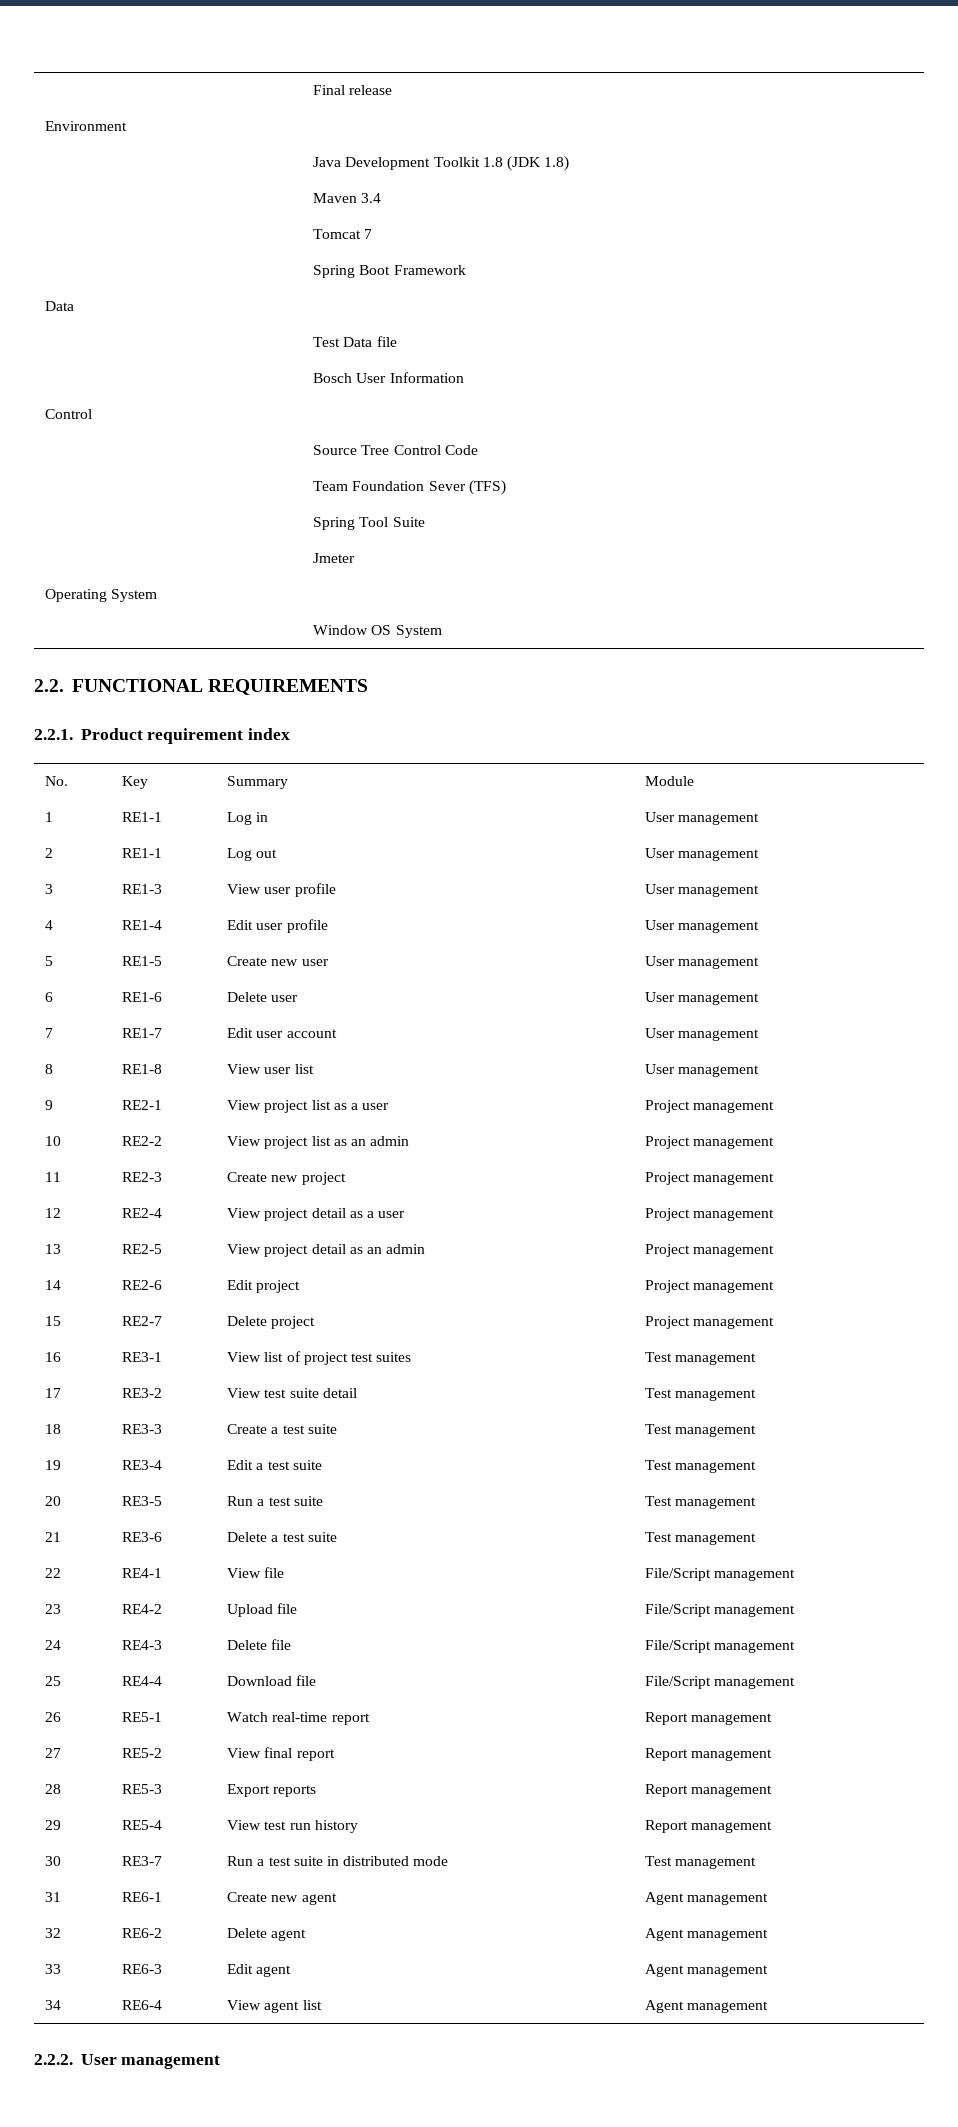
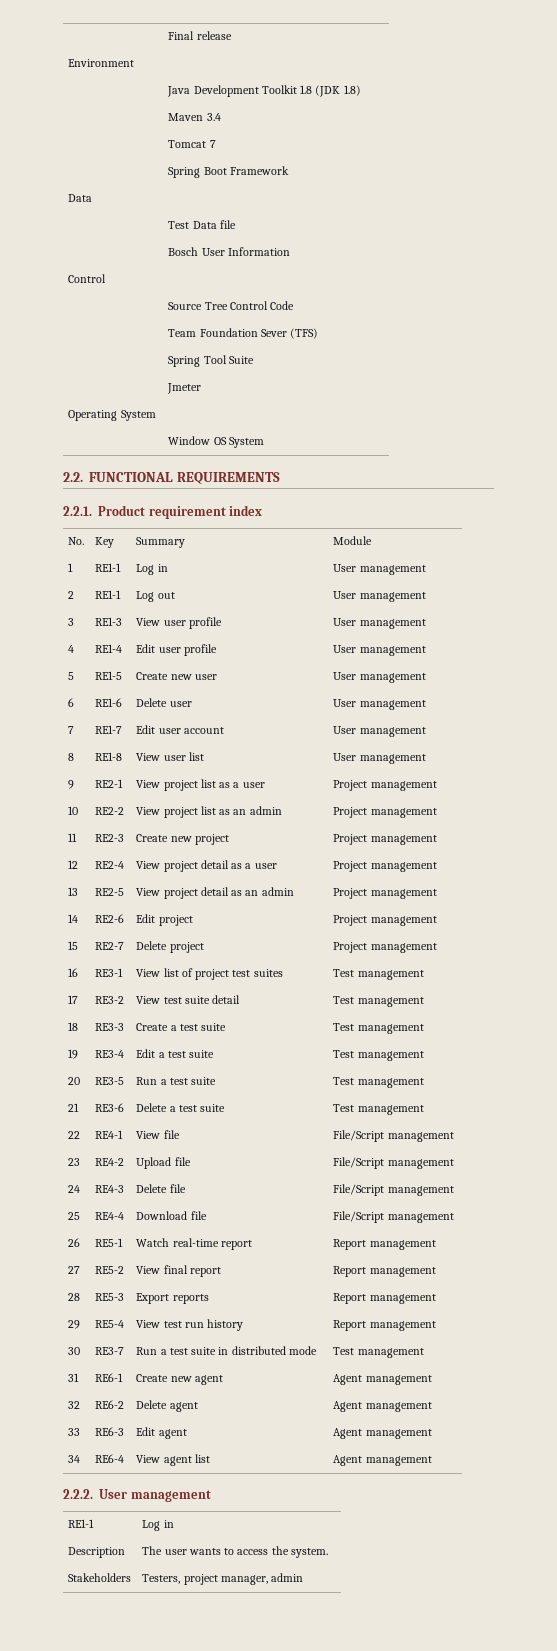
  2.2.2. User management
+ RE1-1 | Log in
+ Description | The user wants to access the system.
+ Stakeholders | Testers, project manager, admin

